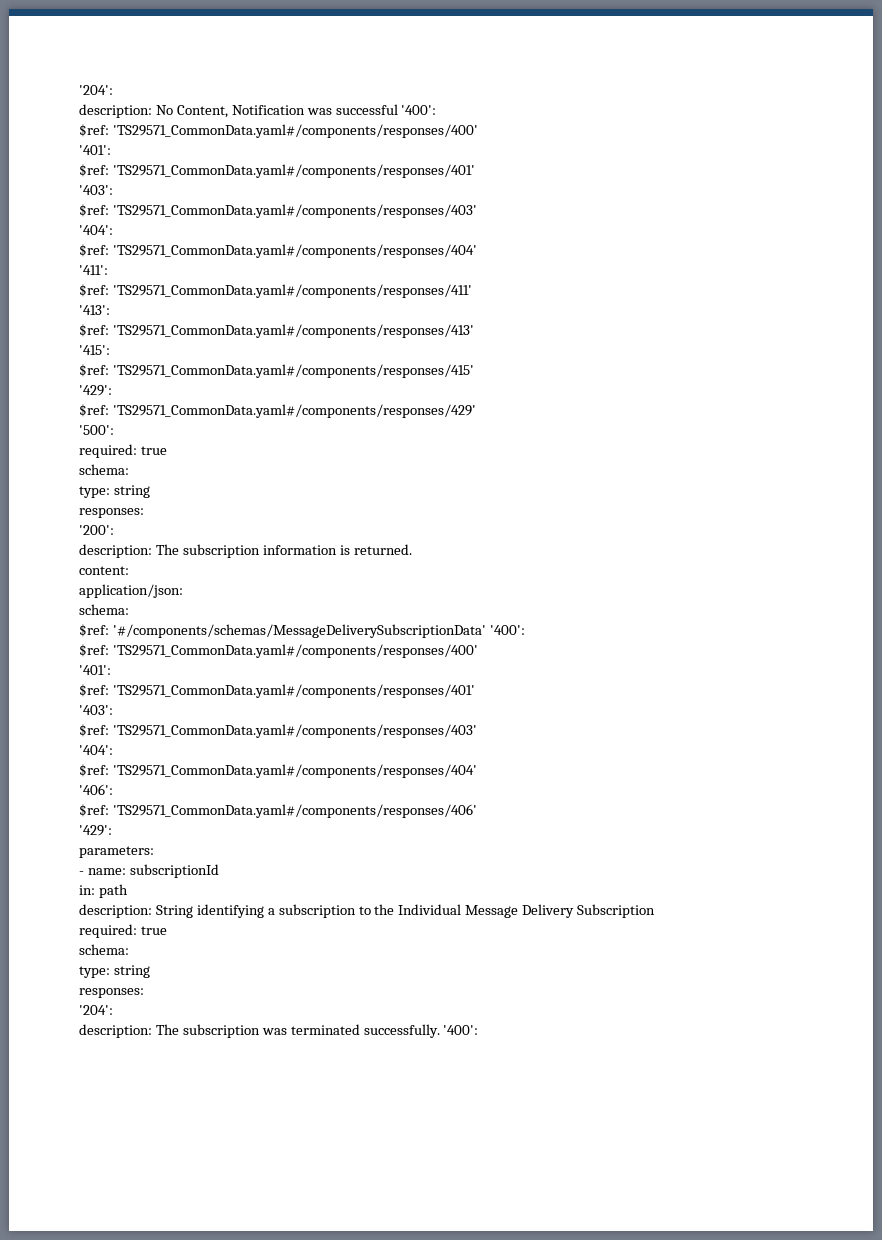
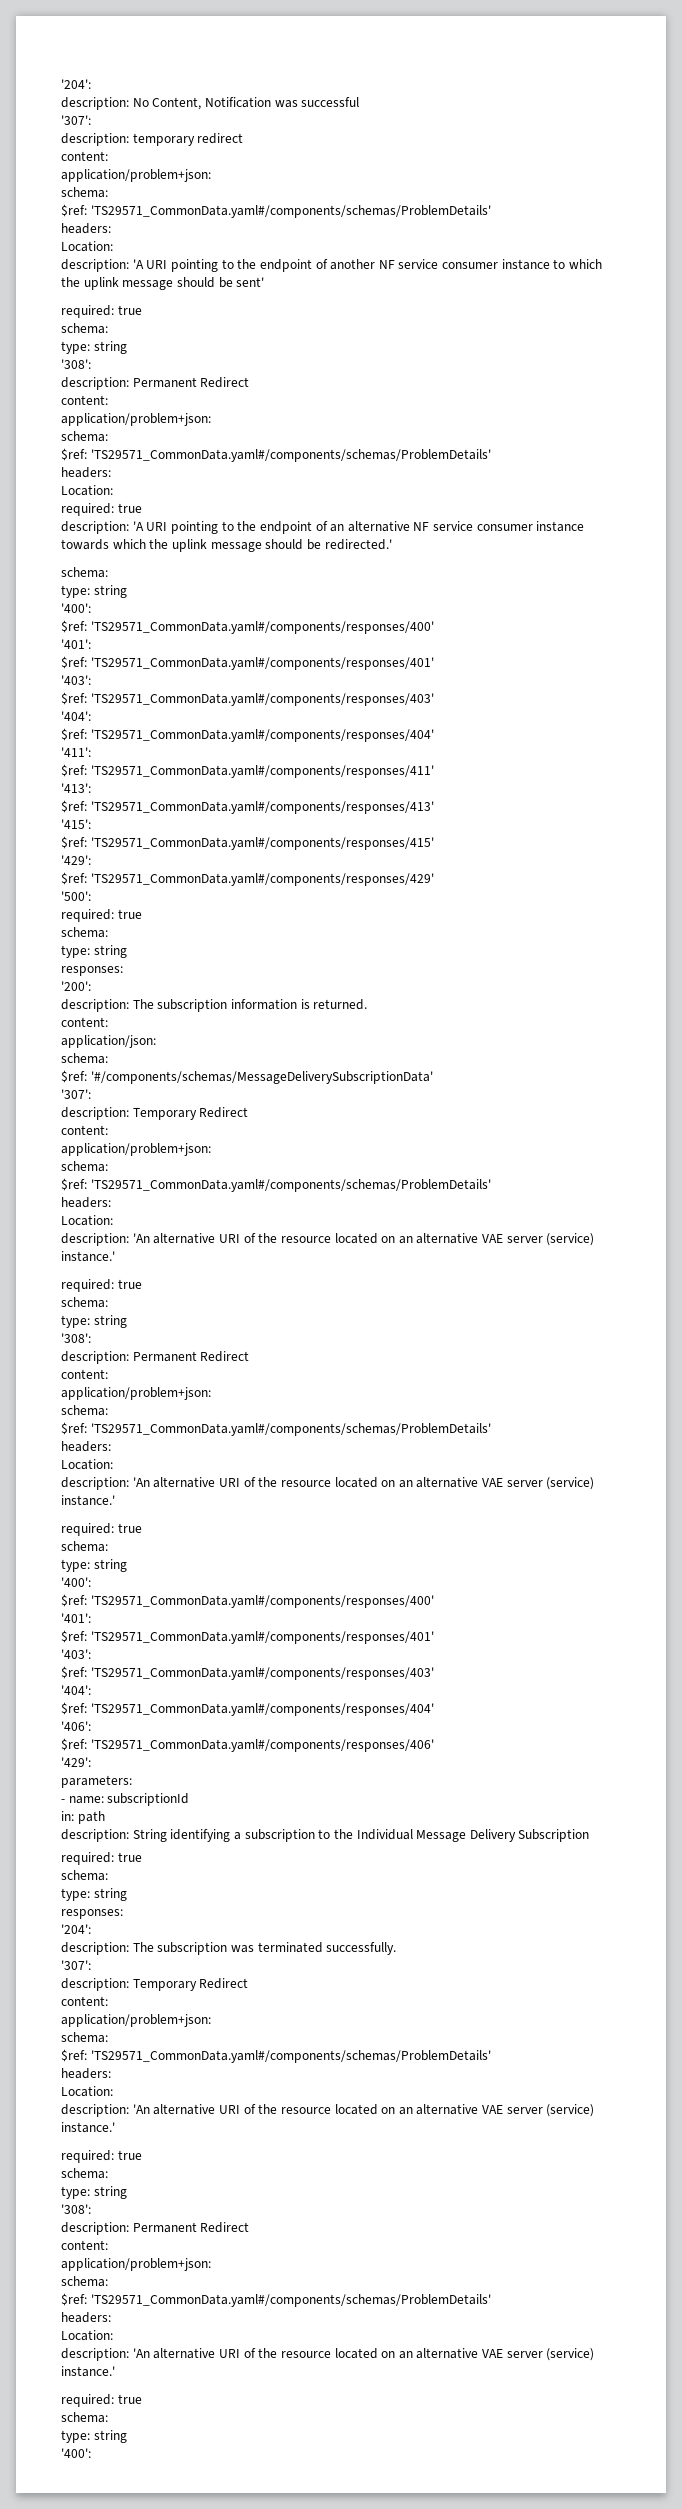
- description: No Content, Notification was successful '400':
+ description: No Content, Notification was successful
+ '307':
+ description: temporary redirect
+ content:
+ application/problem+json:
+ schema:
+ $ref: 'TS29571_CommonData.yaml#/components/schemas/ProblemDetails'
+ headers:
+ Location:
+ description: 'A URI pointing to the endpoint of another NF service consumer instance to which the uplink message should be sent'
+ required: true
+ schema:
+ type: string
+ '308':
+ description: Permanent Redirect
+ content:
+ application/problem+json:
+ schema:
+ $ref: 'TS29571_CommonData.yaml#/components/schemas/ProblemDetails'
+ headers:
+ Location:
+ required: true
+ description: 'A URI pointing to the endpoint of an alternative NF service consumer instance towards which the uplink message should be redirected.'
+ schema:
+ type: string
+ '400':
- $ref: '#/components/schemas/MessageDeliverySubscriptionData' '400':
+ $ref: '#/components/schemas/MessageDeliverySubscriptionData'
+ '307':
+ description: Temporary Redirect
+ content:
+ application/problem+json:
+ schema:
+ $ref: 'TS29571_CommonData.yaml#/components/schemas/ProblemDetails'
+ headers:
+ Location:
+ description: 'An alternative URI of the resource located on an alternative VAE server (service) instance.'
+ required: true
+ schema:
+ type: string
+ '308':
+ description: Permanent Redirect
+ content:
+ application/problem+json:
+ schema:
+ $ref: 'TS29571_CommonData.yaml#/components/schemas/ProblemDetails'
+ headers:
+ Location:
+ description: 'An alternative URI of the resource located on an alternative VAE server (service) instance.'
+ required: true
+ schema:
+ type: string
+ '400':
- description: The subscription was terminated successfully. '400':
+ description: The subscription was terminated successfully.
+ '307':
+ description: Temporary Redirect
+ content:
+ application/problem+json:
+ schema:
+ $ref: 'TS29571_CommonData.yaml#/components/schemas/ProblemDetails'
+ headers:
+ Location:
+ description: 'An alternative URI of the resource located on an alternative VAE server (service) instance.'
+ required: true
+ schema:
+ type: string
+ '308':
+ description: Permanent Redirect
+ content:
+ application/problem+json:
+ schema:
+ $ref: 'TS29571_CommonData.yaml#/components/schemas/ProblemDetails'
+ headers:
+ Location:
+ description: 'An alternative URI of the resource located on an alternative VAE server (service) instance.'
+ required: true
+ schema:
+ type: string
+ '400':

